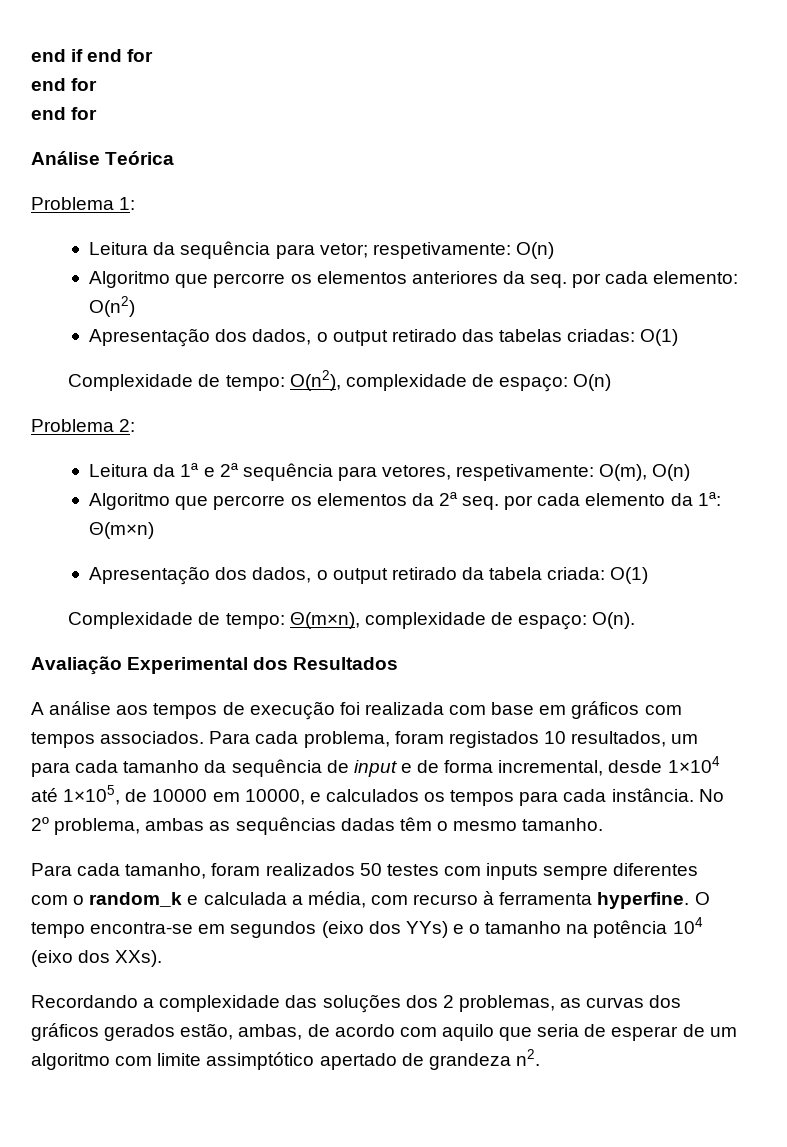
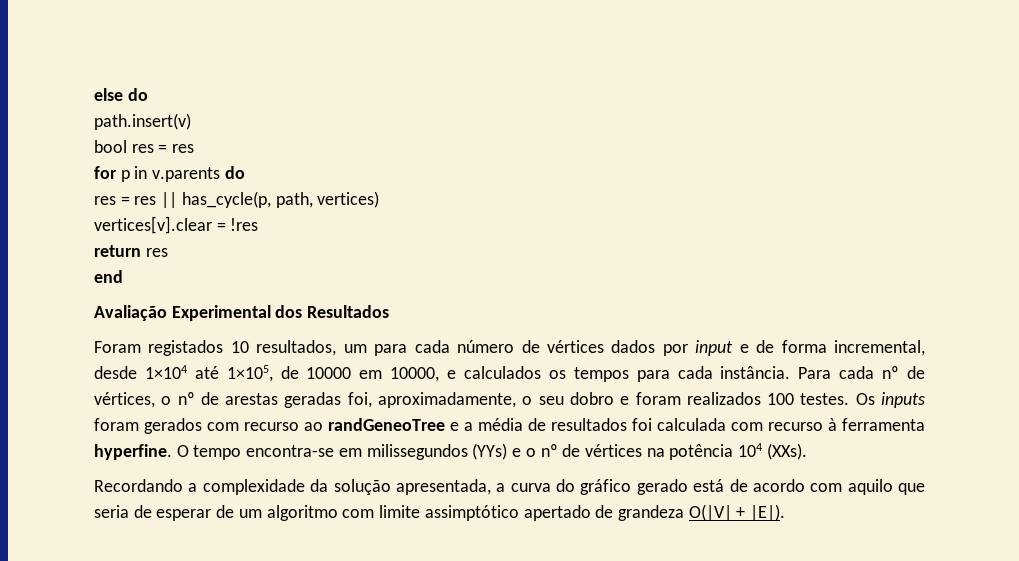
- end if end for
- end for
- end for
- Análise Teórica
- Problema 1:
- Leitura da sequência para vetor; respetivamente: O(n)
- Algoritmo que percorre os elementos anteriores da seq. por cada elemento: O(n2)
- Apresentação dos dados, o output retirado das tabelas criadas: O(1)
- Complexidade de tempo: O(n2), complexidade de espaço: O(n)
- Problema 2:
- Leitura da 1ª e 2ª sequência para vetores, respetivamente: O(m), O(n)
- Algoritmo que percorre os elementos da 2ª seq. por cada elemento da 1ª: Θ(m×n)
- Apresentação dos dados, o output retirado da tabela criada: O(1)
- Complexidade de tempo: Θ(m×n), complexidade de espaço: O(n).
+ else do
+ path.insert(v)
+ bool res = res
+ for p in v.parents do
+ res = res || has_cycle(p, path, vertices)
+ vertices[v].clear = !res
+ return res
+ end
  Avaliação Experimental dos Resultados
- A análise aos tempos de execução foi realizada com base em gráficos com tempos associados. Para cada problema, foram registados 10 resultados, um para cada tamanho da sequência de input e de forma incremental, desde 1×104 até 1×105, de 10000 em 10000, e calculados os tempos para cada instância.
+ Foram registados 10 resultados, um para cada número de vértices dados por input e de forma incremental, desde 1×104 até 1×105, de 10000 em 10000, e calculados os tempos para cada instância.
- No 2º problema, ambas as sequências dadas têm o mesmo tamanho.
- Para cada tamanho, foram realizados 50 testes com inputs sempre diferentes com o random_k e calculada a média, com recurso à ferramenta hyperfine.
+ Para cada nº de vértices, o nº de arestas geradas foi, aproximadamente, o seu dobro e foram realizados 100 testes. Os inputs foram gerados com recurso ao randGeneoTree e a média de resultados foi calculada com recurso à ferramenta hyperfine.
- O tempo encontra-se em segundos (eixo dos YYs) e o tamanho na potência 104 (eixo dos XXs).
- Recordando a complexidade das soluções dos 2 problemas, as curvas dos gráficos gerados estão, ambas, de acordo com aquilo que seria de esperar de um algoritmo com limite assimptótico apertado de grandeza n2.
+ O tempo encontra-se em milissegundos (YYs) e o nº de vértices na potência 104 (XXs).
+ Recordando a complexidade da solução apresentada, a curva do gráfico gerado está de acordo com aquilo que seria de esperar de um algoritmo com limite assimptótico apertado de grandeza O(|V| + |E|).

